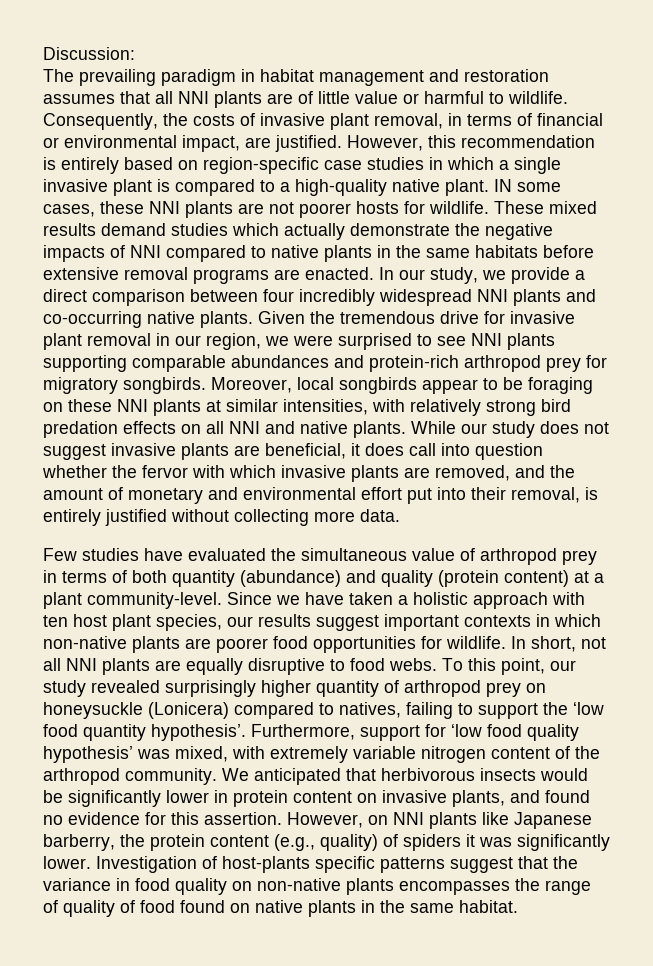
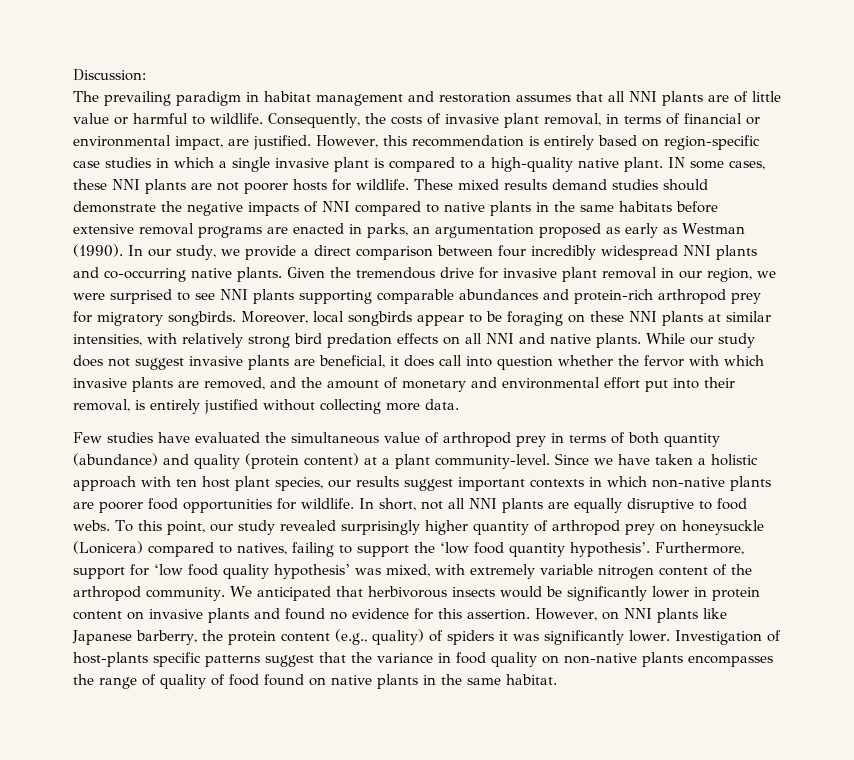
- These mixed results demand studies which actually demonstrate the negative impacts of NNI compared to native plants in the same habitats before extensive removal programs are enacted.
+ These mixed results demand studies should demonstrate the negative impacts of NNI compared to native plants in the same habitats before extensive removal programs are enacted in parks, an argumentation proposed as early as Westman (1990).
- We anticipated that herbivorous insects would be significantly lower in protein content on invasive plants, and found no evidence for this assertion.
+ We anticipated that herbivorous insects would be significantly lower in protein content on invasive plants and found no evidence for this assertion.

